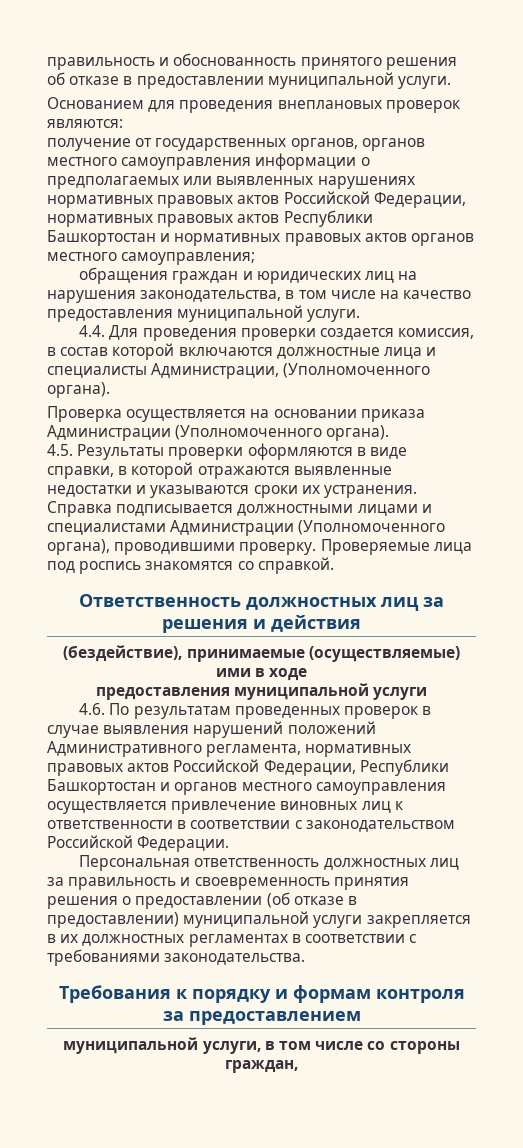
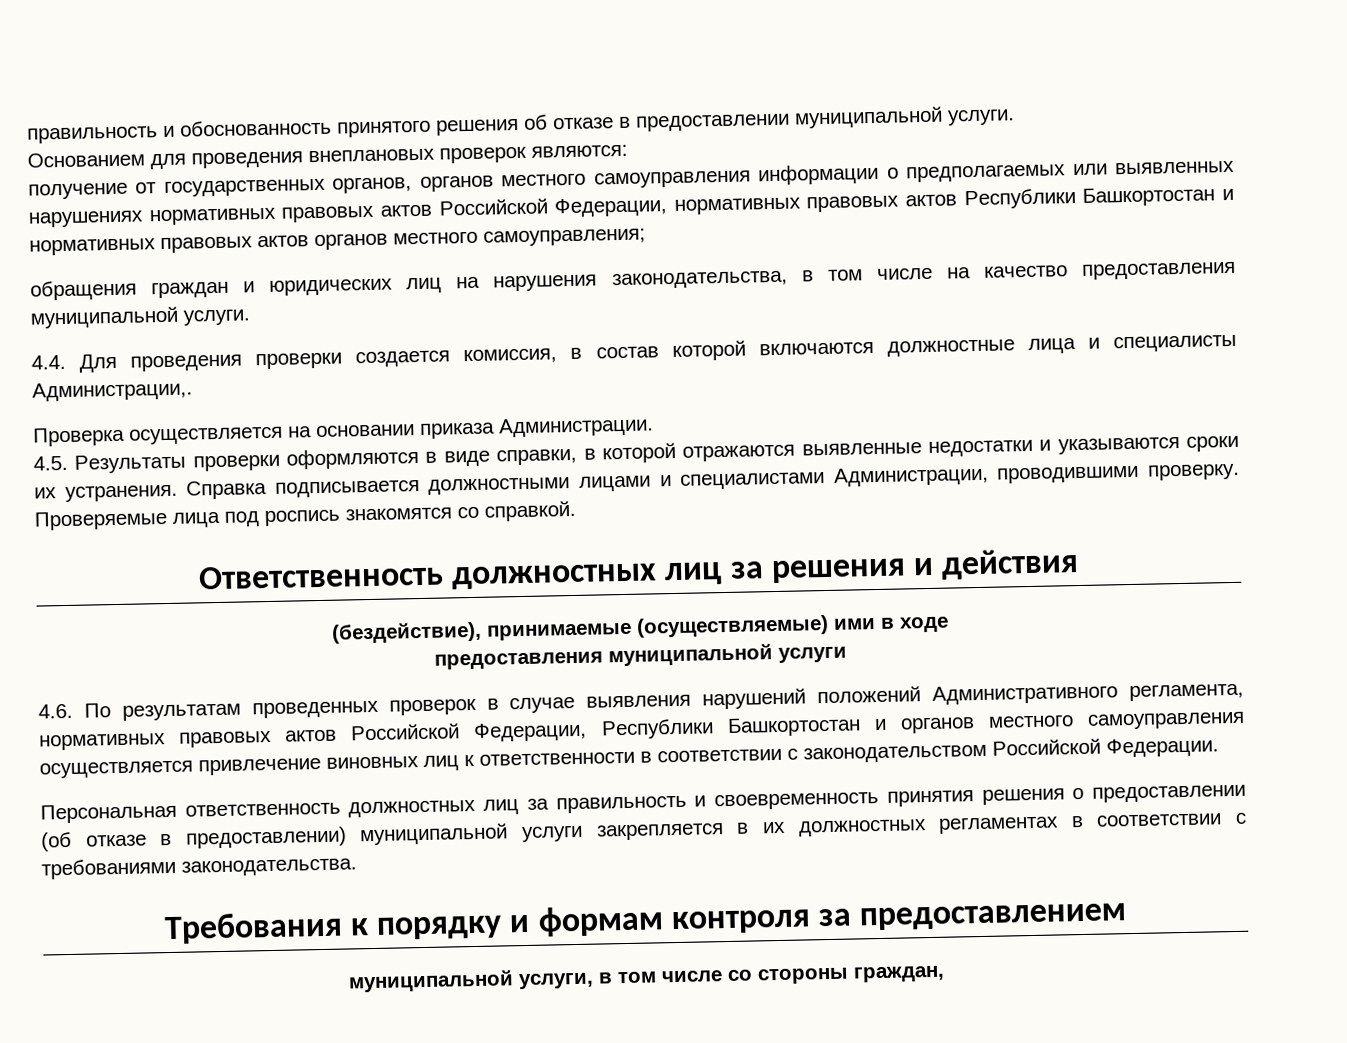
- 4.4. Для проведения проверки создается комиссия, в состав которой включаются должностные лица и специалисты Администрации, (Уполномоченного органа).
+ 4.4. Для проведения проверки создается комиссия, в состав которой включаются должностные лица и специалисты Администрации,.
- Проверка осуществляется на основании приказа Администрации (Уполномоченного органа).
+ Проверка осуществляется на основании приказа Администрации.
- Справка подписывается должностными лицами и специалистами Администрации (Уполномоченного органа), проводившими проверку.
+ Справка подписывается должностными лицами и специалистами Администрации, проводившими проверку.

